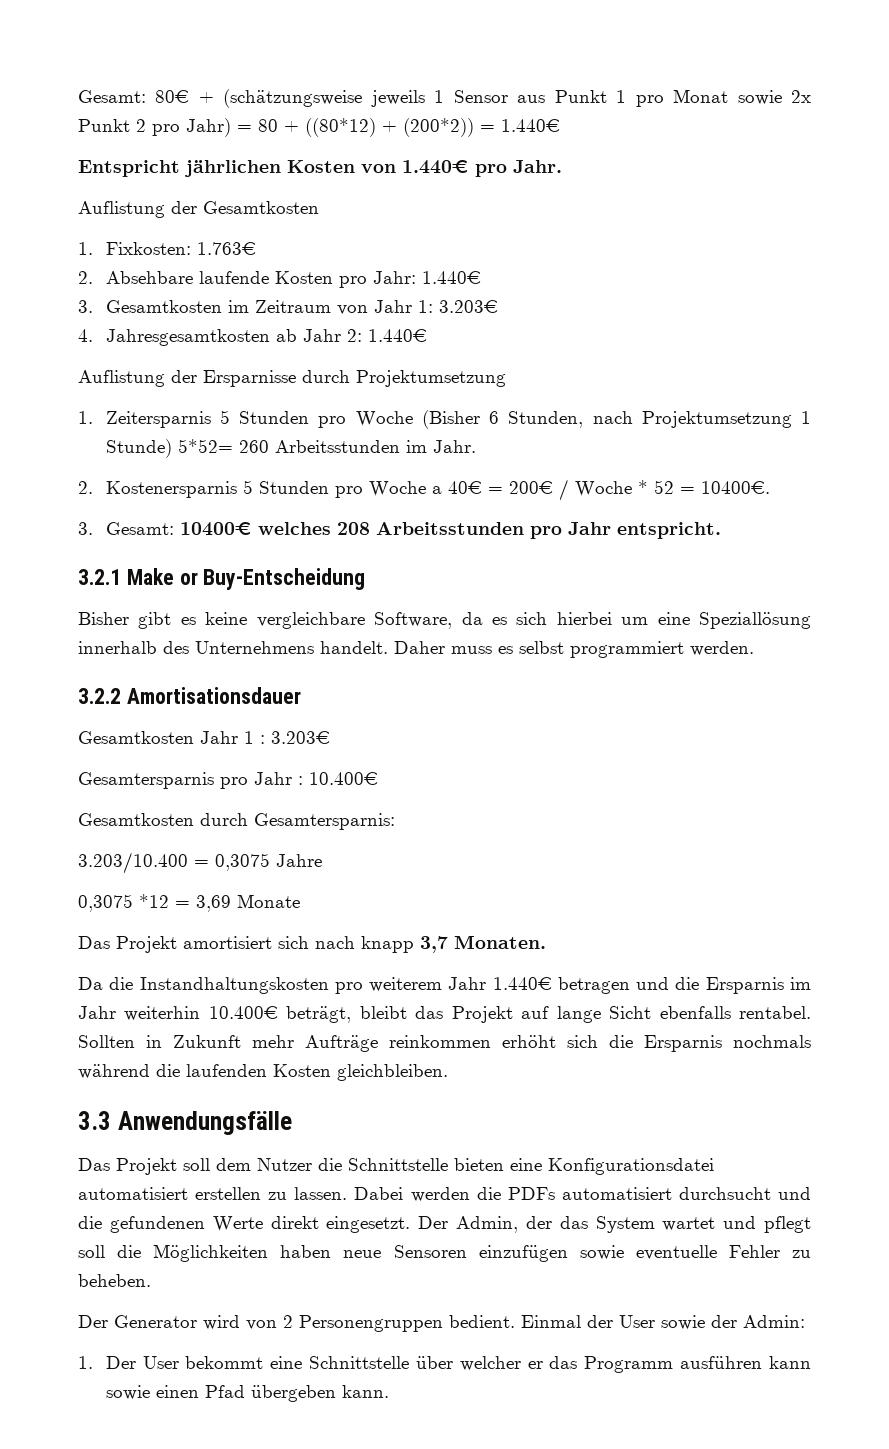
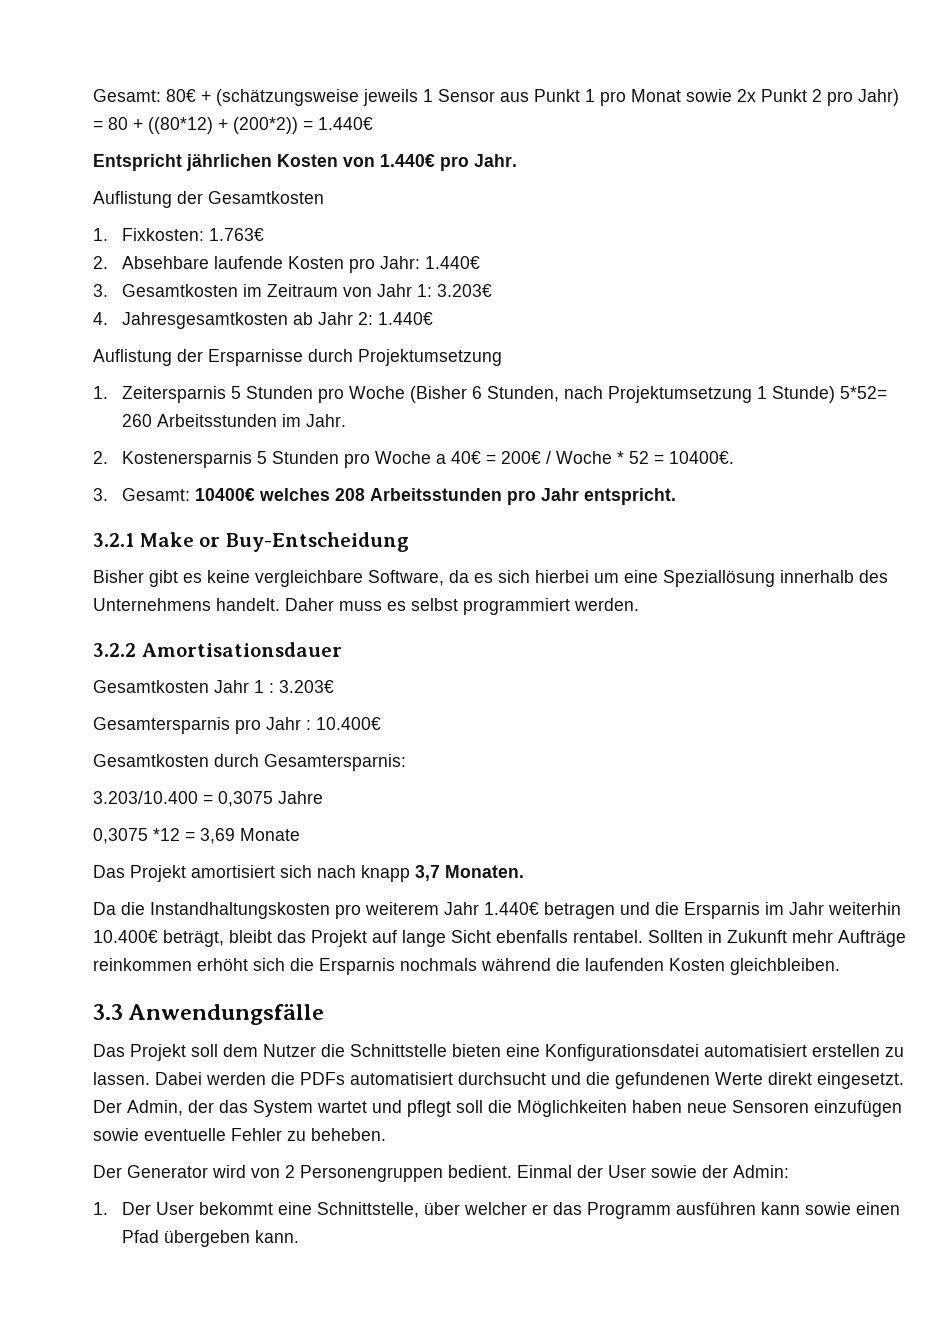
- 1. Der User bekommt eine Schnittstelle über welcher er das Programm ausführen kann sowie einen Pfad übergeben kann.
+ 1. Der User bekommt eine Schnittstelle, über welcher er das Programm ausführen kann sowie einen Pfad übergeben kann.

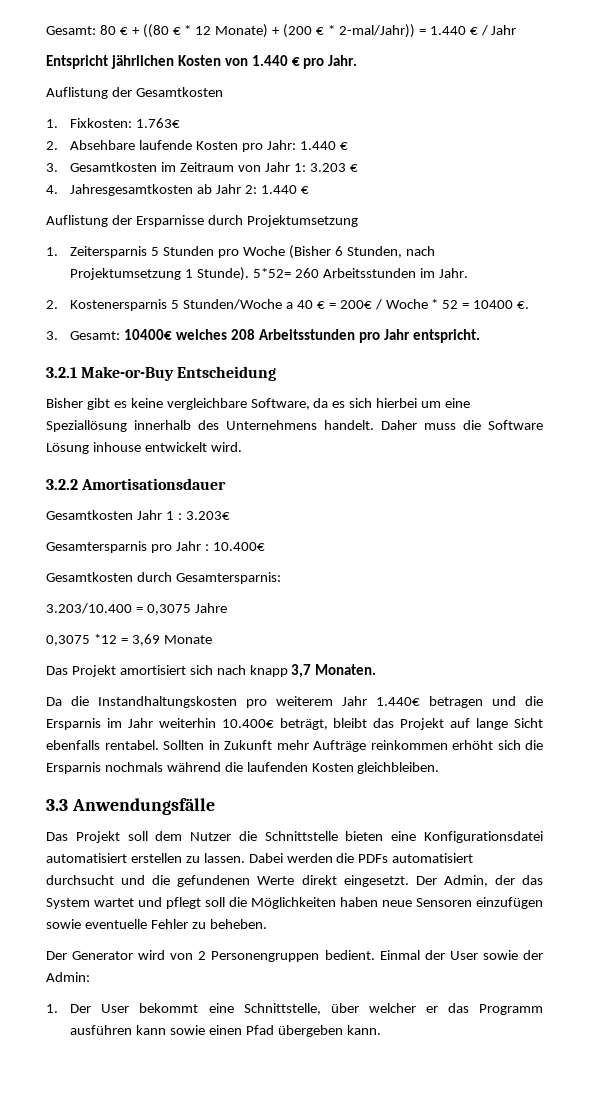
- Gesamt: 80€ + (schätzungsweise jeweils 1 Sensor aus Punkt 1 pro Monat sowie 2x Punkt 2 pro Jahr) = 80 + ((80*12) + (200*2)) = 1.440€
+ Gesamt: 80 € + ((80 € * 12 Monate) + (200 € * 2-mal/Jahr)) = 1.440 € / Jahr
- Entspricht jährlichen Kosten von 1.440€ pro Jahr.
+ Entspricht jährlichen Kosten von 1.440 € pro Jahr.
- 2. Absehbare laufende Kosten pro Jahr: 1.440€
+ 2. Absehbare laufende Kosten pro Jahr: 1.440 €
- 3. Gesamtkosten im Zeitraum von Jahr 1: 3.203€
+ 3. Gesamtkosten im Zeitraum von Jahr 1: 3.203 €
- 4. Jahresgesamtkosten ab Jahr 2: 1.440€
+ 4. Jahresgesamtkosten ab Jahr 2: 1.440 €
- 1. Zeitersparnis 5 Stunden pro Woche (Bisher 6 Stunden, nach Projektumsetzung 1 Stunde) 5*52= 260 Arbeitsstunden im Jahr.
+ 1. Zeitersparnis 5 Stunden pro Woche (Bisher 6 Stunden, nach Projektumsetzung 1 Stunde). 5*52= 260 Arbeitsstunden im Jahr.
- 2. Kostenersparnis 5 Stunden pro Woche a 40€ = 200€ / Woche * 52 = 10400€.
+ 2. Kostenersparnis 5 Stunden/Woche a 40 € = 200€ / Woche * 52 = 10400 €.
- 3.2.1 Make or Buy-Entscheidung
+ 3.2.1 Make-or-Buy Entscheidung
- Daher muss es selbst programmiert werden.
+ Daher muss die Software Lösung inhouse entwickelt wird.

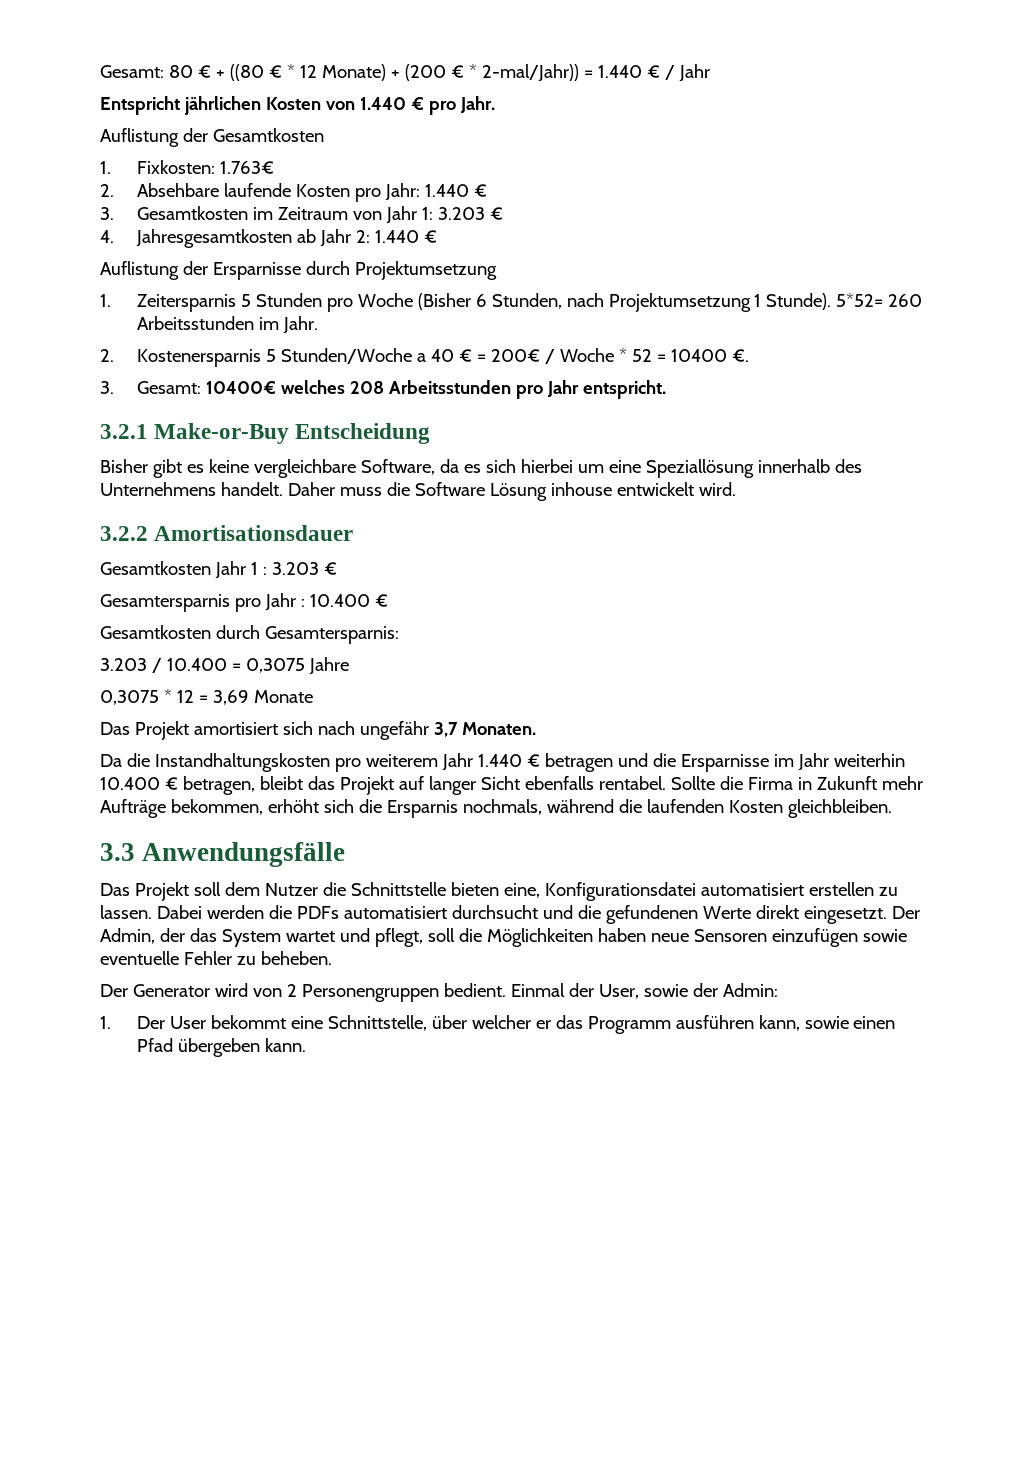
- Gesamtkosten Jahr 1 : 3.203€
+ Gesamtkosten Jahr 1 : 3.203 €
- Gesamtersparnis pro Jahr : 10.400€
+ Gesamtersparnis pro Jahr : 10.400 €
- 3.203/10.400 = 0,3075 Jahre
+ 3.203 / 10.400 = 0,3075 Jahre
- 0,3075 *12 = 3,69 Monate
+ 0,3075 * 12 = 3,69 Monate
- Das Projekt amortisiert sich nach knapp 3,7 Monaten.
+ Das Projekt amortisiert sich nach ungefähr 3,7 Monaten.
- Da die Instandhaltungskosten pro weiterem Jahr 1.440€ betragen und die Ersparnis im Jahr weiterhin 10.400€ beträgt, bleibt das Projekt auf lange Sicht ebenfalls rentabel.
+ Da die Instandhaltungskosten pro weiterem Jahr 1.440 € betragen und die Ersparnisse im Jahr weiterhin 10.400 € betragen, bleibt das Projekt auf langer Sicht ebenfalls rentabel.
- Sollten in Zukunft mehr Aufträge reinkommen erhöht sich die Ersparnis nochmals während die laufenden Kosten gleichbleiben.
+ Sollte die Firma in Zukunft mehr Aufträge bekommen, erhöht sich die Ersparnis nochmals, während die laufenden Kosten gleichbleiben.
- Das Projekt soll dem Nutzer die Schnittstelle bieten eine Konfigurationsdatei automatisiert erstellen zu lassen.
+ Das Projekt soll dem Nutzer die Schnittstelle bieten eine, Konfigurationsdatei automatisiert erstellen zu lassen.
- Der Admin, der das System wartet und pflegt soll die Möglichkeiten haben neue Sensoren einzufügen sowie eventuelle Fehler zu beheben.
+ Der Admin, der das System wartet und pflegt, soll die Möglichkeiten haben neue Sensoren einzufügen sowie eventuelle Fehler zu beheben.
- Einmal der User sowie der Admin:
+ Einmal der User, sowie der Admin:
- 1. Der User bekommt eine Schnittstelle, über welcher er das Programm ausführen kann sowie einen Pfad übergeben kann.
+ 1. Der User bekommt eine Schnittstelle, über welcher er das Programm ausführen kann, sowie einen Pfad übergeben kann.

